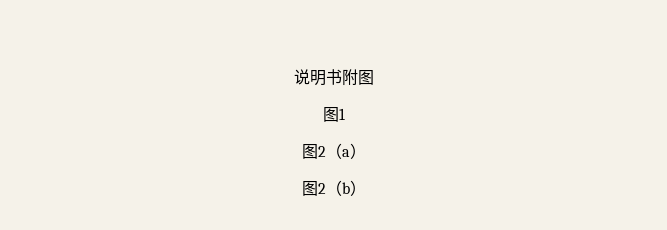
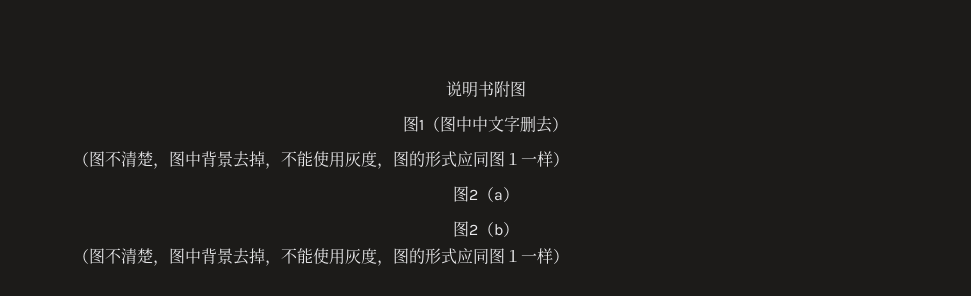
- 图1
+ 图1（图中中文字删去）
+ （图不清楚，图中背景去掉，不能使用灰度，图的形式应同图１一样）
  图2（b）
+ （图不清楚，图中背景去掉，不能使用灰度，图的形式应同图１一样）

